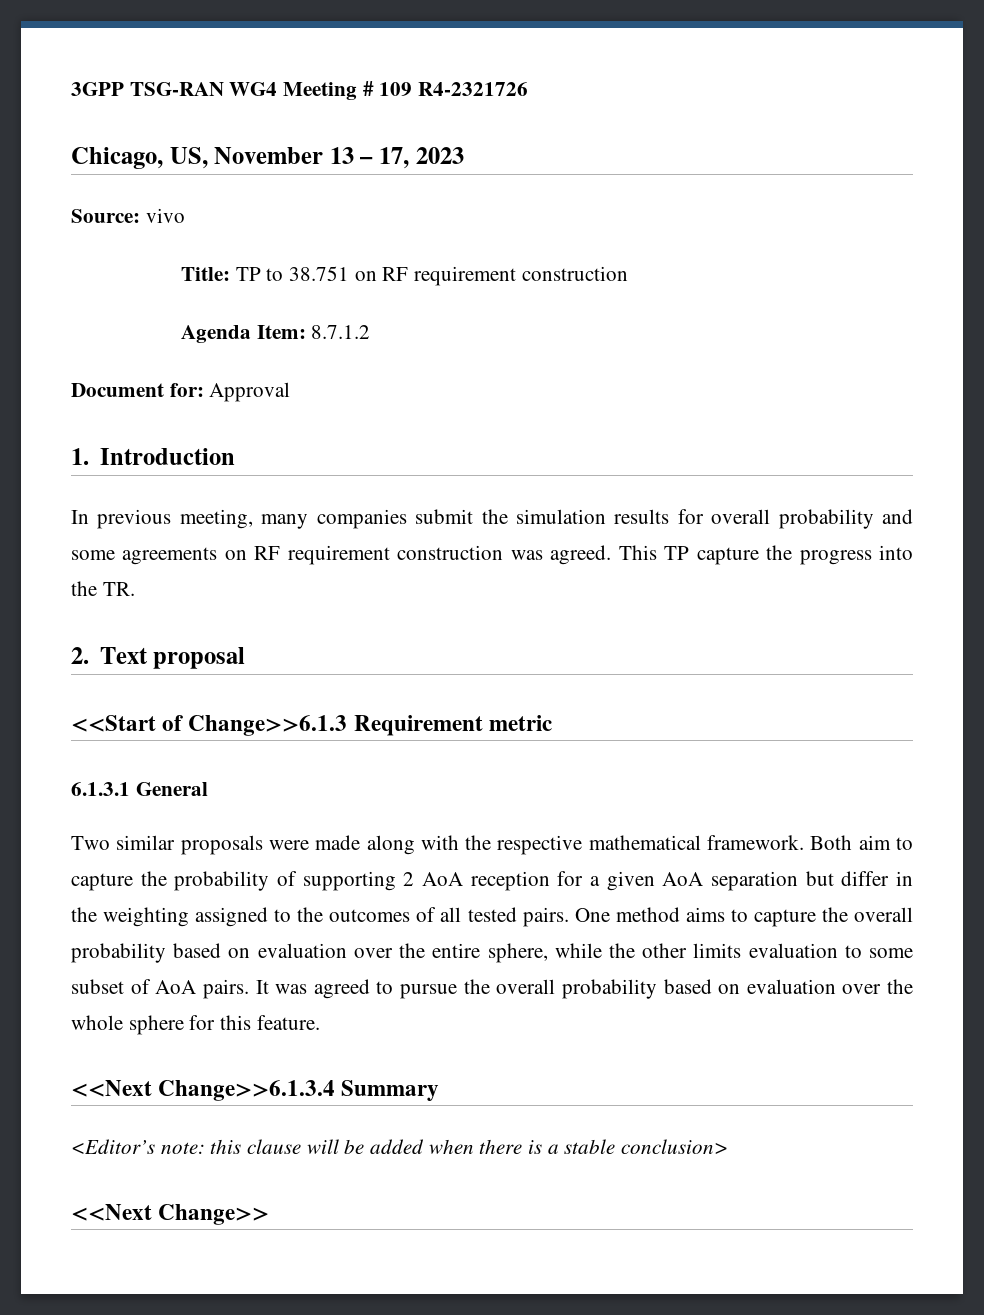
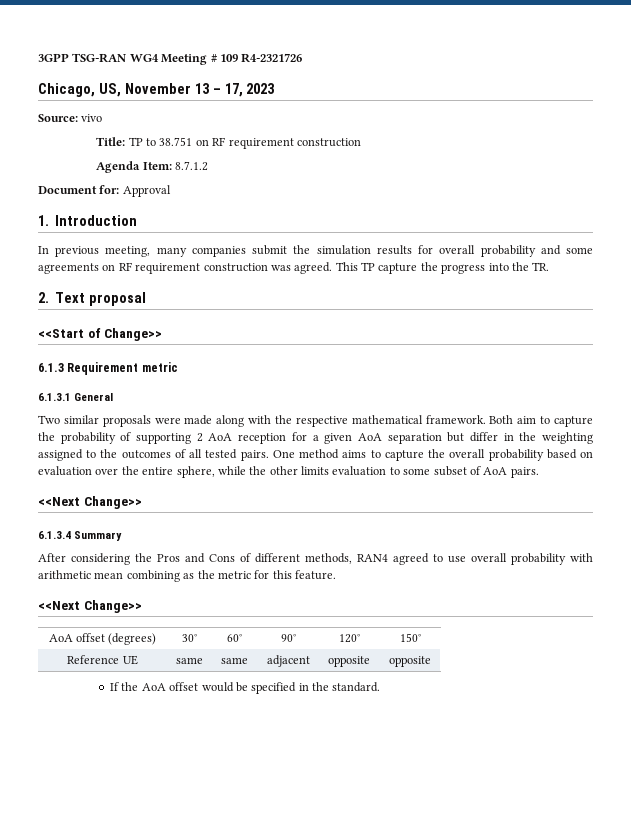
- <<Start of Change>>6.1.3 Requirement metric
+ <<Start of Change>>
+ 6.1.3 Requirement metric
- One method aims to capture the overall probability based on evaluation over the entire sphere, while the other limits evaluation to some subset of AoA pairs. It was agreed to pursue the overall probability based on evaluation over the whole sphere for this feature.
- <<Next Change>>6.1.3.4 Summary
- <Editor’s note: this clause will be added when there is a stable conclusion>
+ One method aims to capture the overall probability based on evaluation over the entire sphere, while the other limits evaluation to some subset of AoA pairs.
  <<Next Change>>
+ 6.1.3.4 Summary
+ After considering the Pros and Cons of different methods, RAN4 agreed to use overall probability with arithmetic mean combining as the metric for this feature.
+ <<Next Change>>
+ AoA offset (degrees) | 30° | 60° | 90° | 120° | 150°
+ Reference UE | same | same | adjacent | opposite | opposite
+ If the AoA offset would be specified in the standard.

